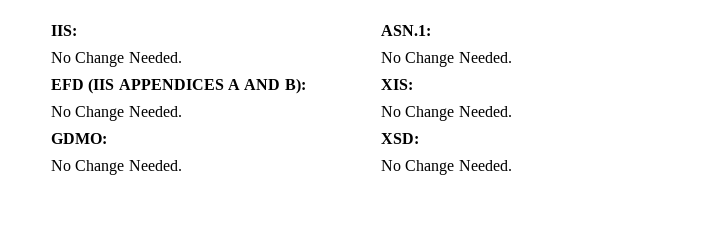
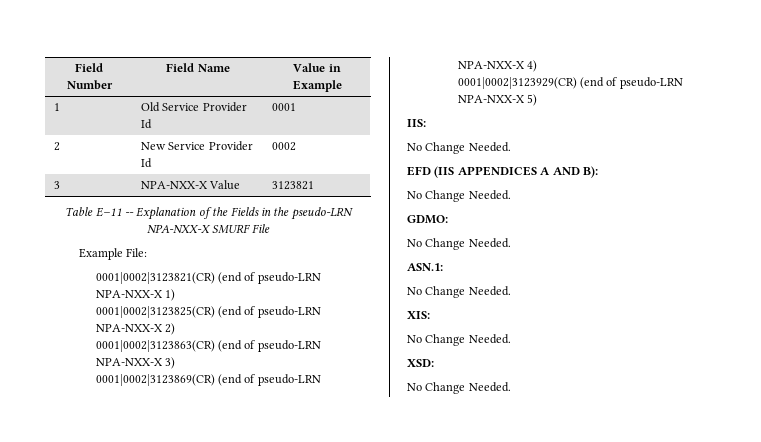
+ Field Number | Field Name | Value in Example
+ 1 | Old Service Provider Id | 0001
+ 2 | New Service Provider Id | 0002
+ 3 | NPA-NXX-X Value | 3123821
+ Table E–11 -- Explanation of the Fields in the pseudo-LRN NPA-NXX-X SMURF File
+ Example File:
+ 0001|0002|3123821(CR) (end of pseudo-LRN NPA-NXX-X 1)
+ 0001|0002|3123825(CR) (end of pseudo-LRN NPA-NXX-X 2)
+ 0001|0002|3123863(CR) (end of pseudo-LRN NPA-NXX-X 3)
+ 0001|0002|3123869(CR) (end of pseudo-LRN NPA-NXX-X 4)
+ 0001|0002|3123929(CR) (end of pseudo-LRN NPA-NXX-X 5)

